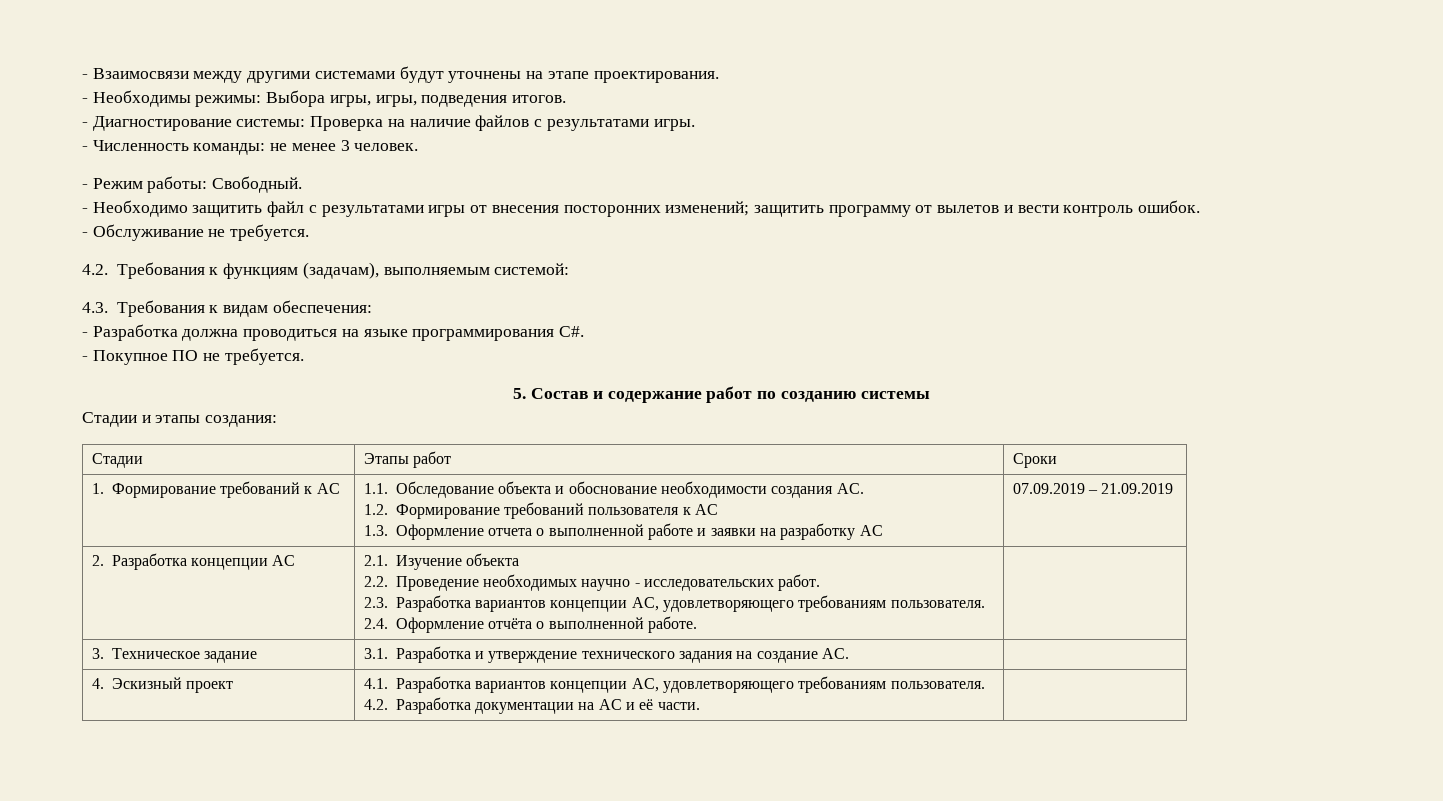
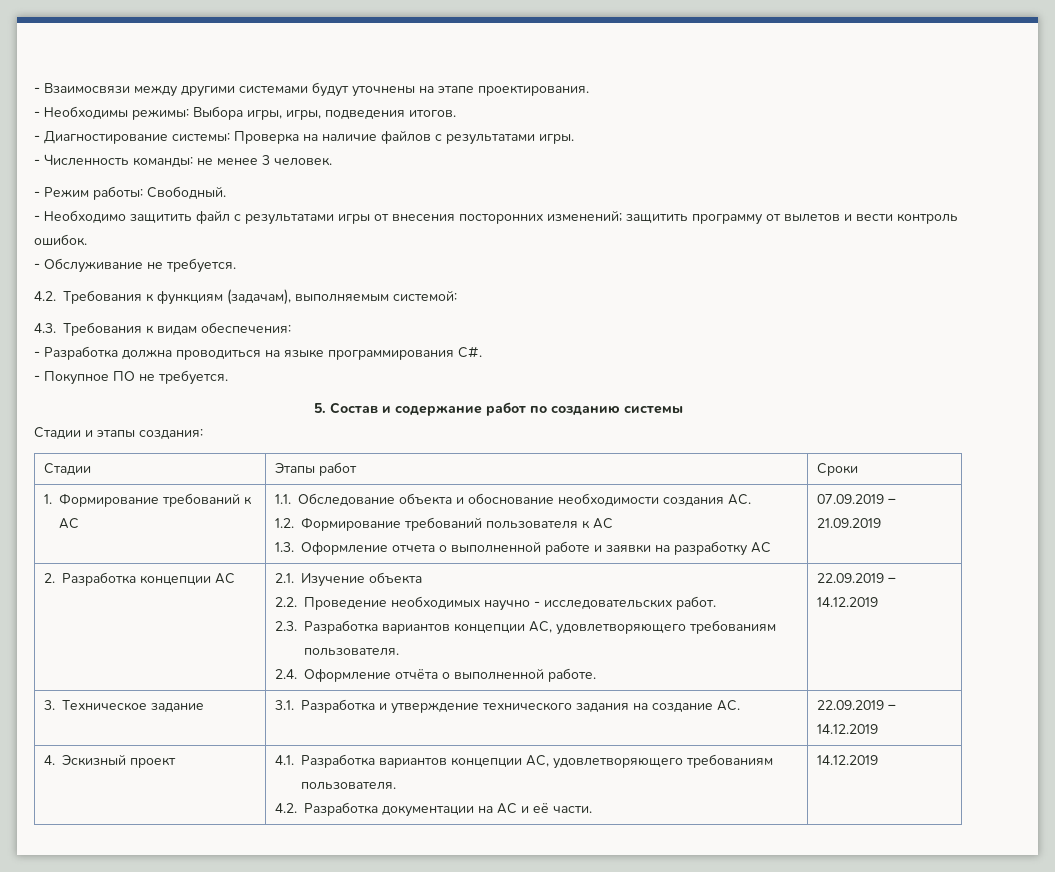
  2. Разработка концепции АС | 2.1. Изучение объекта
  2.2. Проведение необходимых научно - исследовательских работ.
  2.3. Разработка вариантов концепции АС, удовлетворяющего требованиям пользователя.
- 2.4. Оформление отчёта о выполненной работе. |
+ 2.4. Оформление отчёта о выполненной работе. | 22.09.2019 – 14.12.2019
- 3. Техническое задание | 3.1. Разработка и утверждение технического задания на создание АС. |
+ 3. Техническое задание | 3.1. Разработка и утверждение технического задания на создание АС. | 22.09.2019 – 14.12.2019
  4. Эскизный проект | 4.1. Разработка вариантов концепции АС, удовлетворяющего требованиям пользователя.
- 4.2. Разработка документации на АС и её части. |
+ 4.2. Разработка документации на АС и её части. | 14.12.2019

